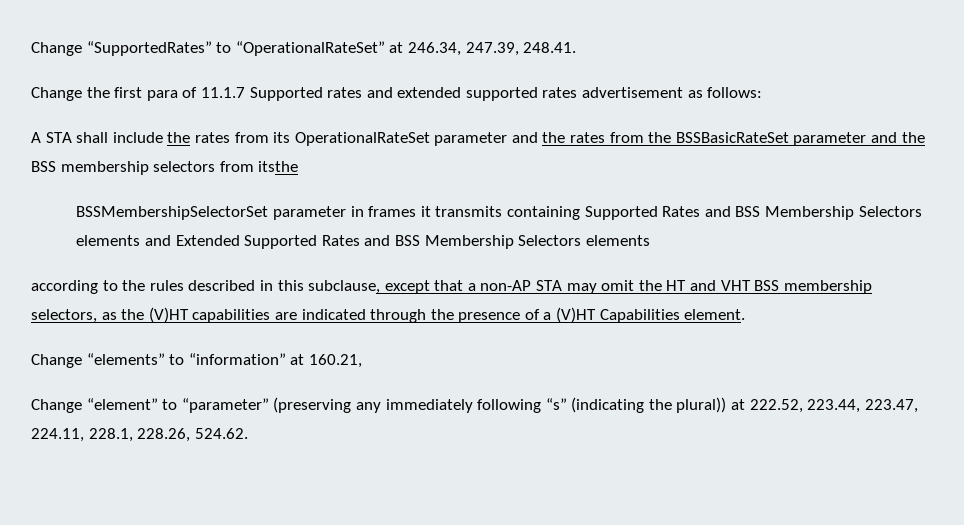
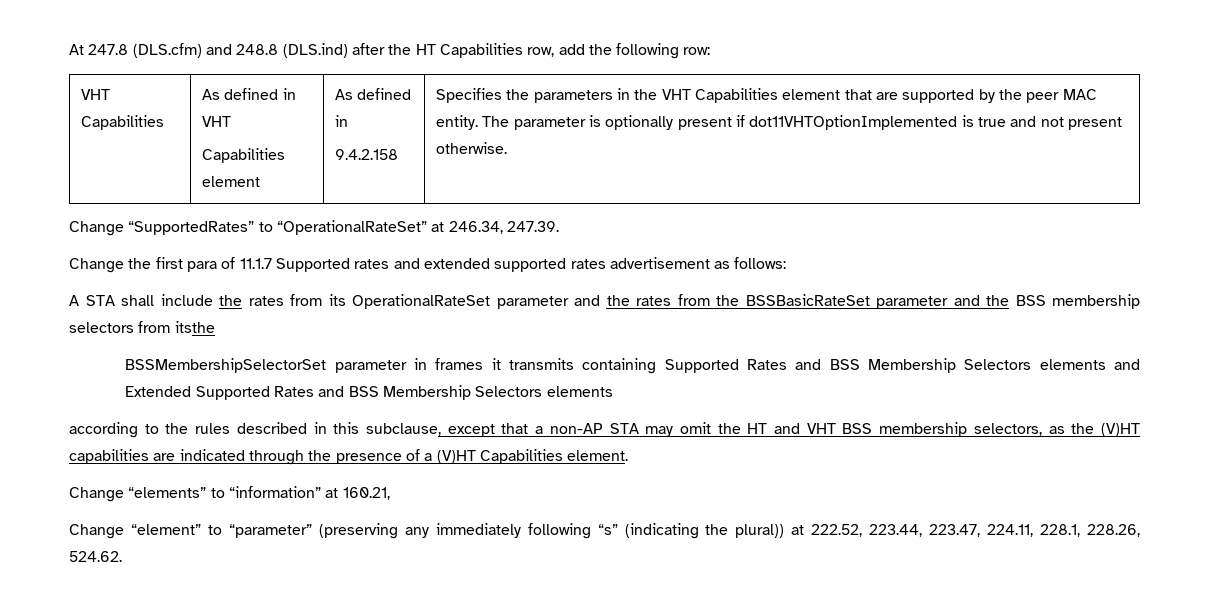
+ At 247.8 (DLS.cfm) and 248.8 (DLS.ind) after the HT Capabilities row, add the following row:
+ VHT Capabilities | As defined in VHT
+ Capabilities element | As defined in
+ 9.4.2.158 | Specifies the parameters in the VHT Capabilities element that are supported by the peer MAC entity. The parameter is optionally present if dot11VHTOptionImplemented is true and not present otherwise.
- Change “SupportedRates” to “OperationalRateSet” at 246.34, 247.39, 248.41.
+ Change “SupportedRates” to “OperationalRateSet” at 246.34, 247.39.

